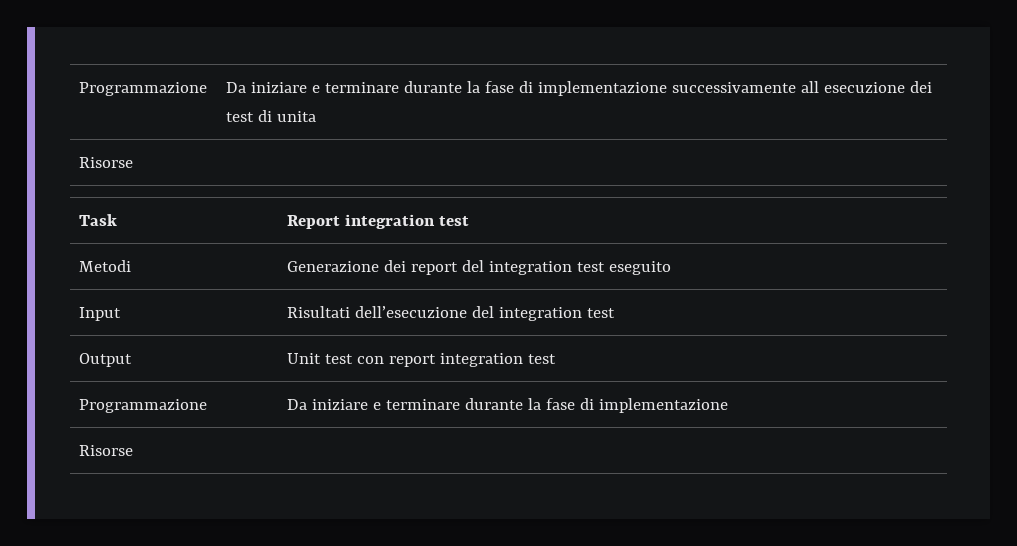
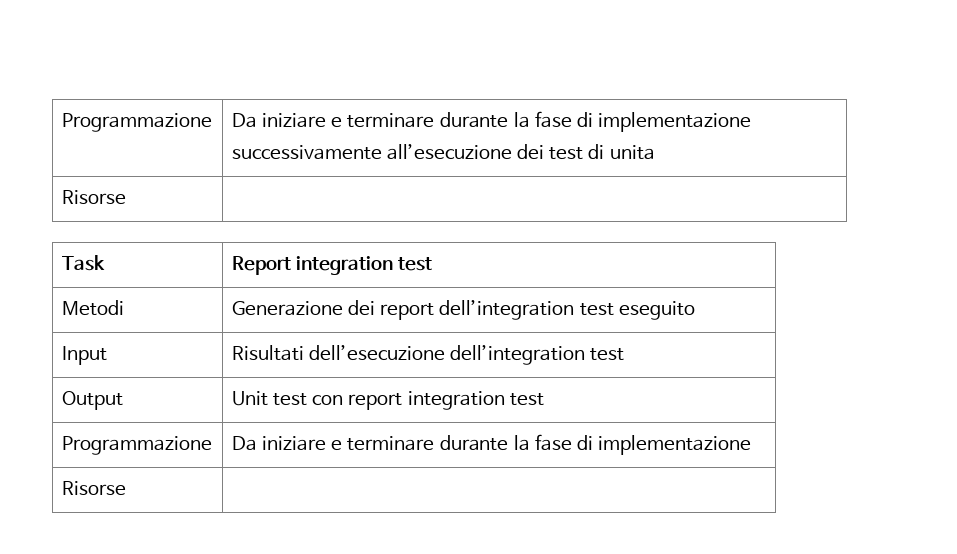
- Programmazione | Da iniziare e terminare durante la fase di implementazione successivamente all esecuzione dei test di unita
+ Programmazione | Da iniziare e terminare durante la fase di implementazione successivamente all’esecuzione dei test di unita
- Metodi | Generazione dei report del integration test eseguito
+ Metodi | Generazione dei report dell’integration test eseguito
- Input | Risultati dell’esecuzione del integration test
+ Input | Risultati dell’esecuzione dell’integration test

